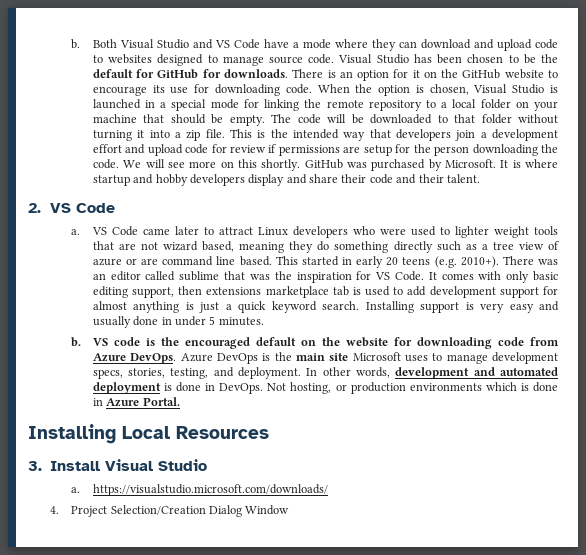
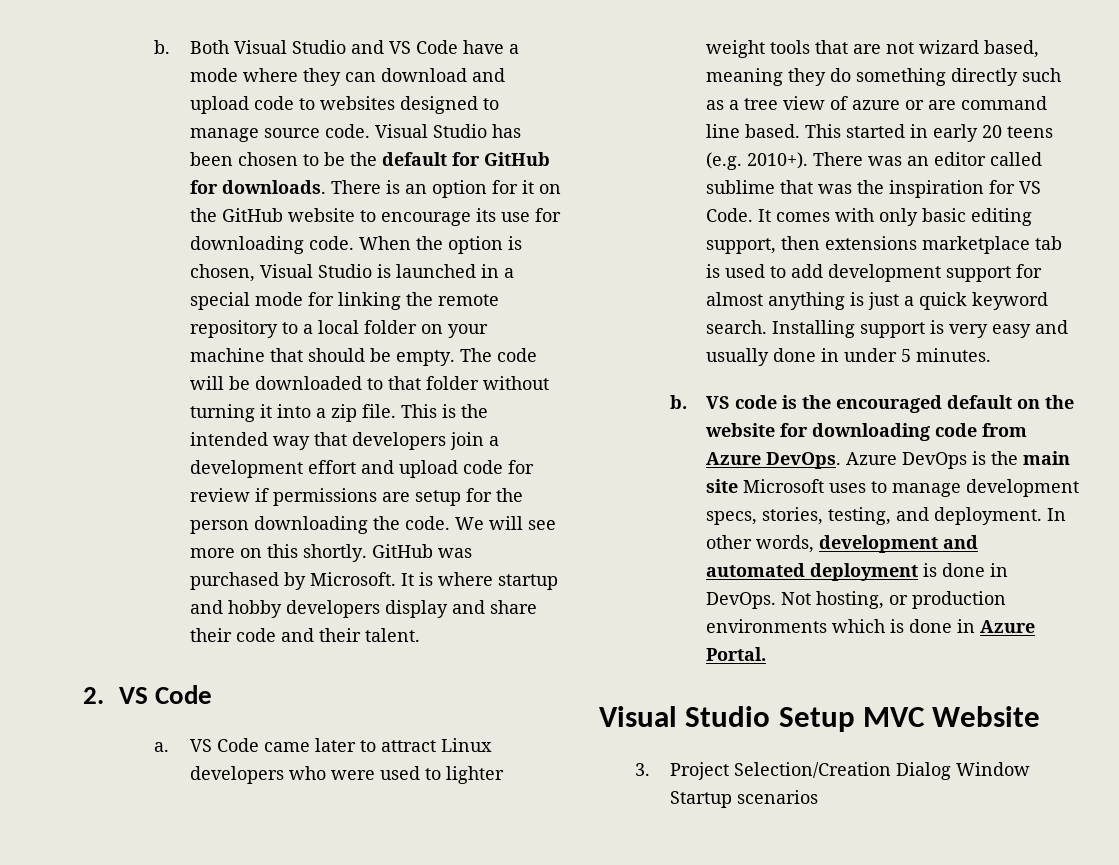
- Installing Local Resources
- 3. Install Visual Studio
- a. https://visualstudio.microsoft.com/downloads/
- 4. Project Selection/Creation Dialog Window
+ Visual Studio Setup MVC Website
+ 3. Project Selection/Creation Dialog Window Startup scenarios

